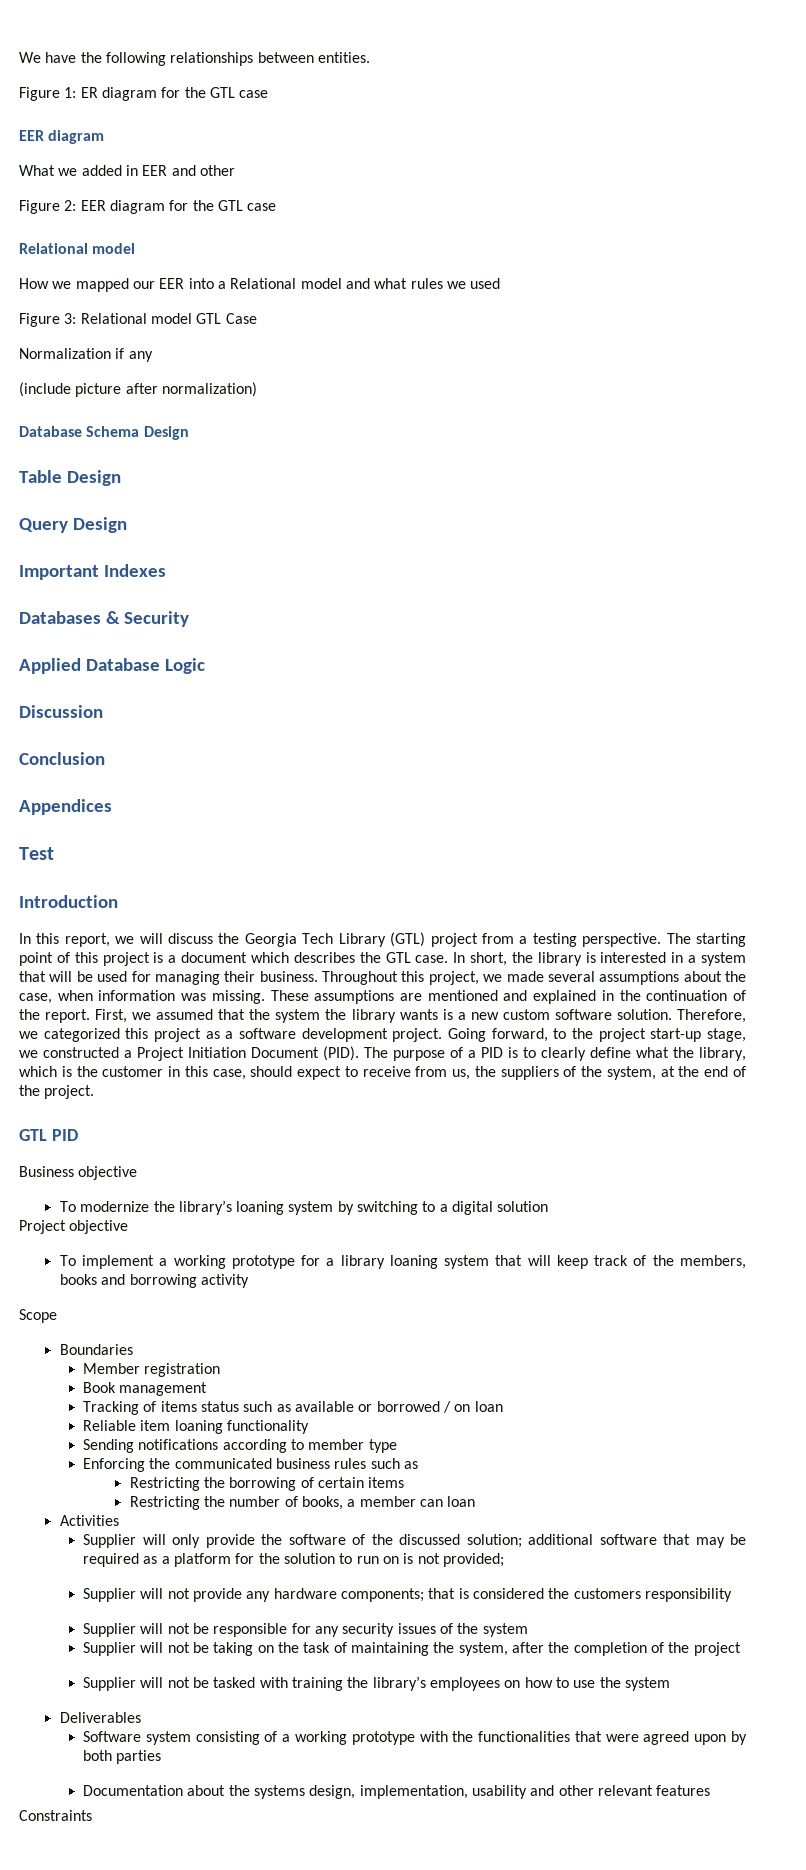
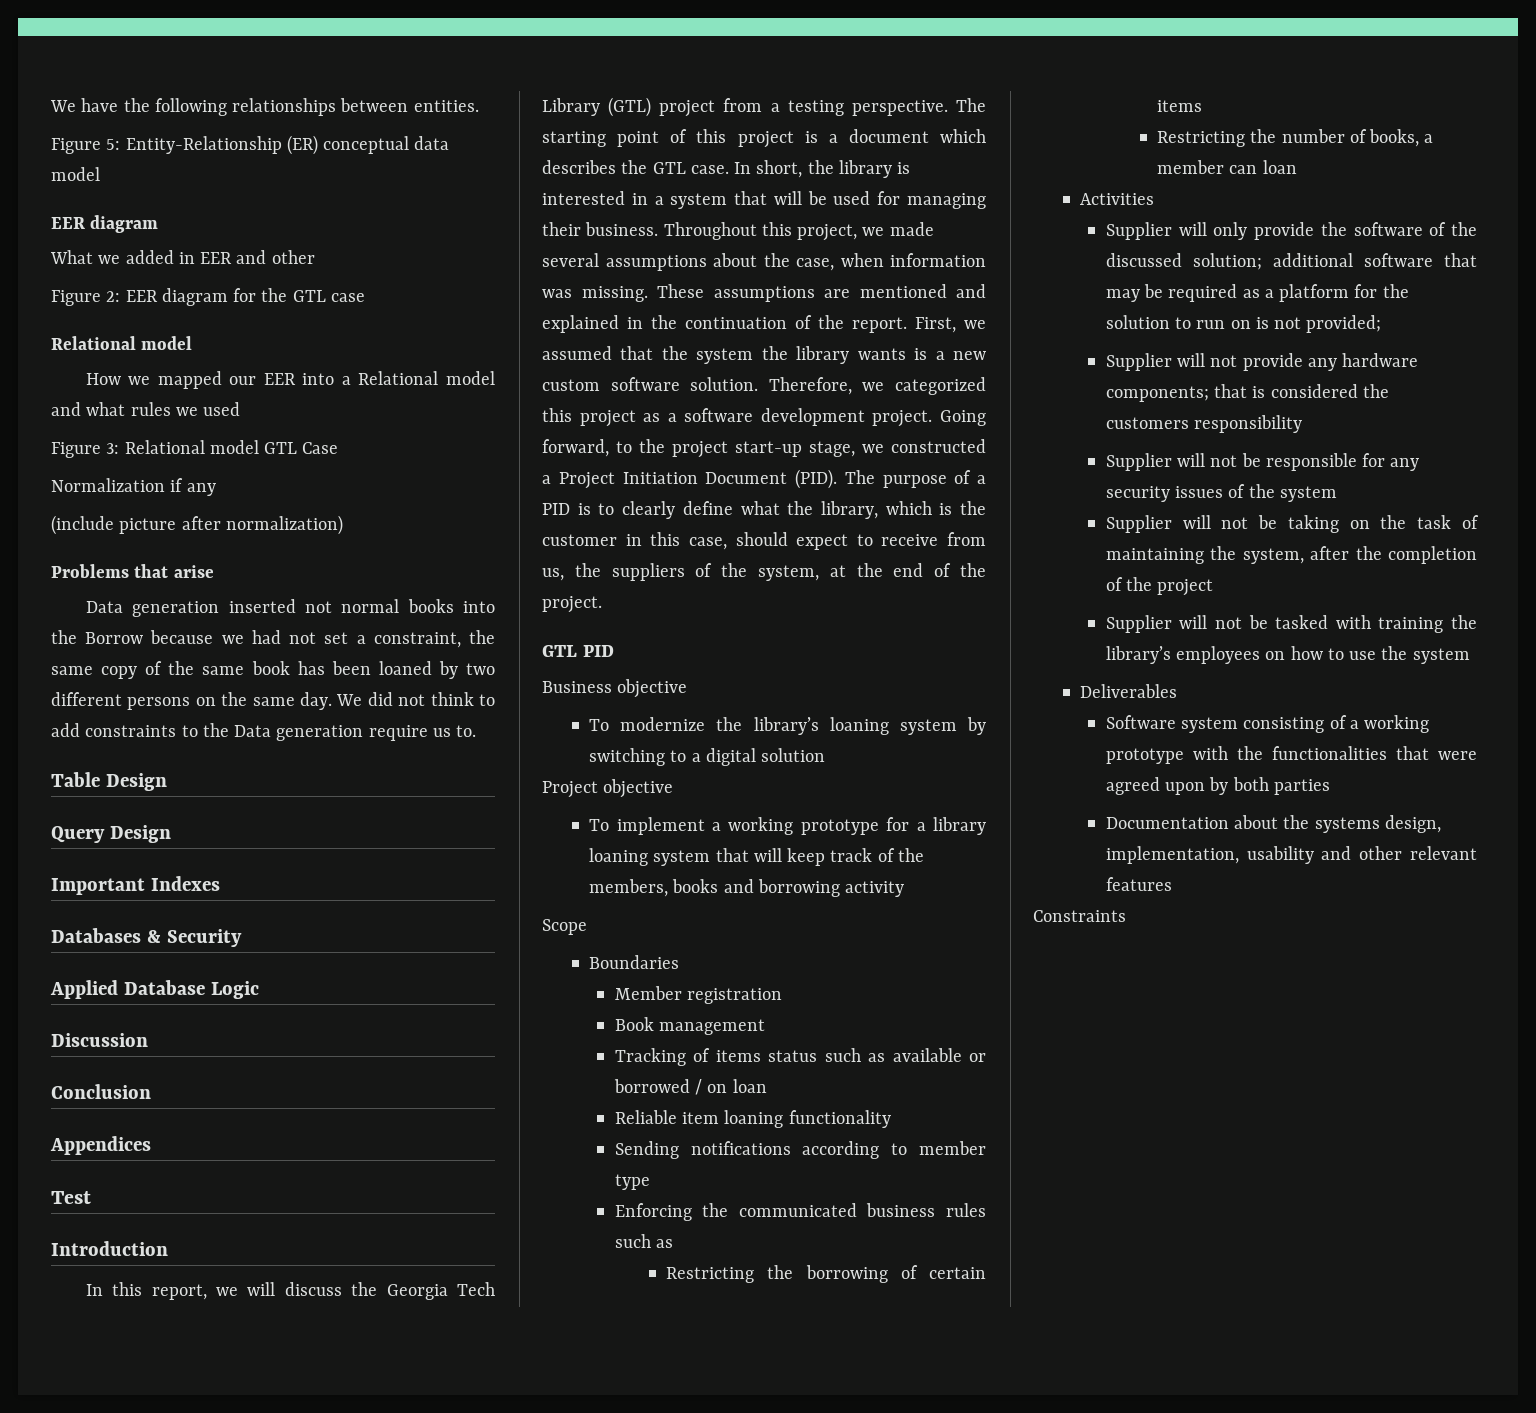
- Figure 1: ER diagram for the GTL case
+ Figure 5: Entity-Relationship (ER) conceptual data model
- Database Schema Design
+ Problems that arise
+ Data generation inserted not normal books into the Borrow because we had not set a constraint, the same copy of the same book has been loaned by two different persons on the same day. We did not think to add constraints to the Data generation require us to.

